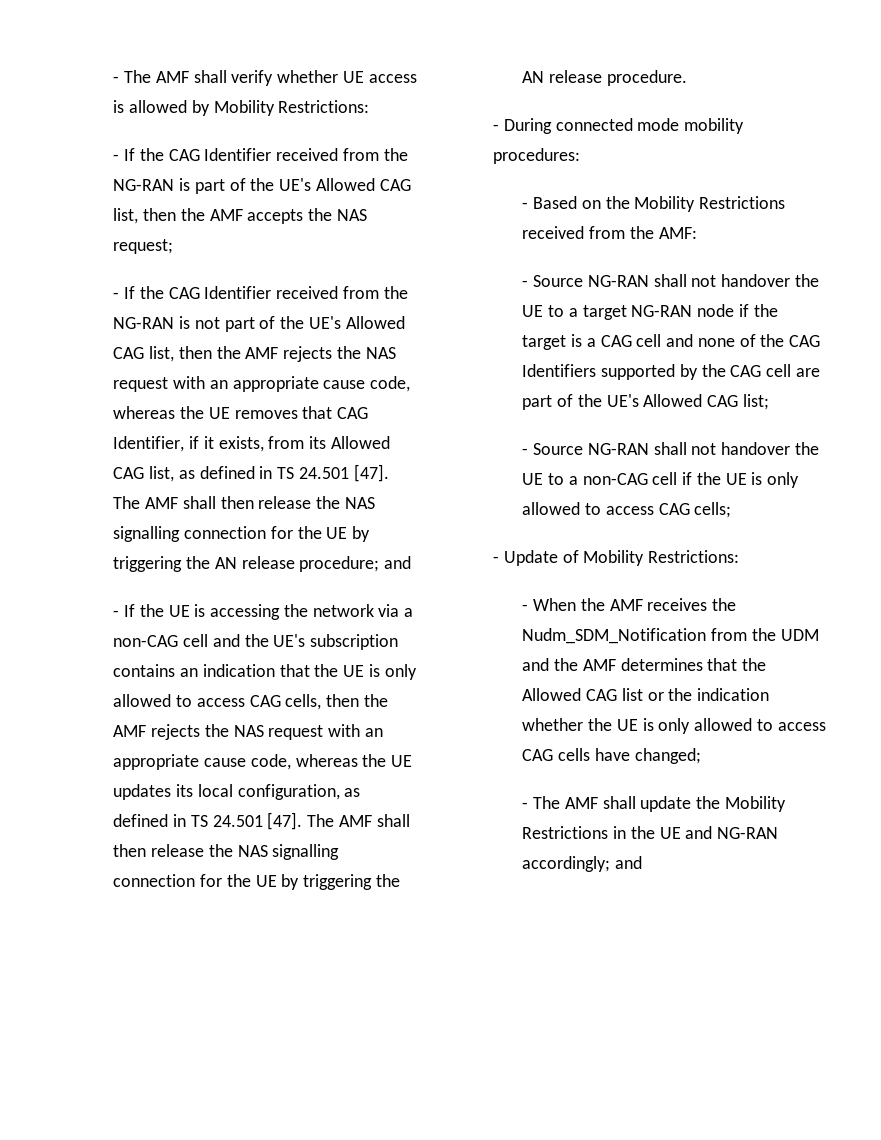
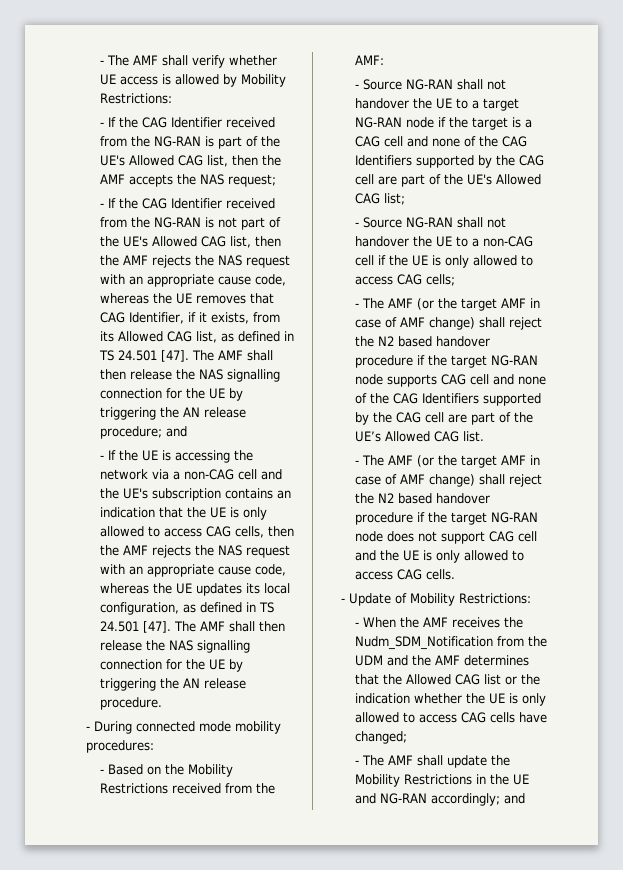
+ - The AMF (or the target AMF in case of AMF change) shall reject the N2 based handover procedure if the target NG-RAN node supports CAG cell and none of the CAG Identifiers supported by the CAG cell are part of the UE’s Allowed CAG list.
+ - The AMF (or the target AMF in case of AMF change) shall reject the N2 based handover procedure if the target NG-RAN node does not support CAG cell and the UE is only allowed to access CAG cells.

